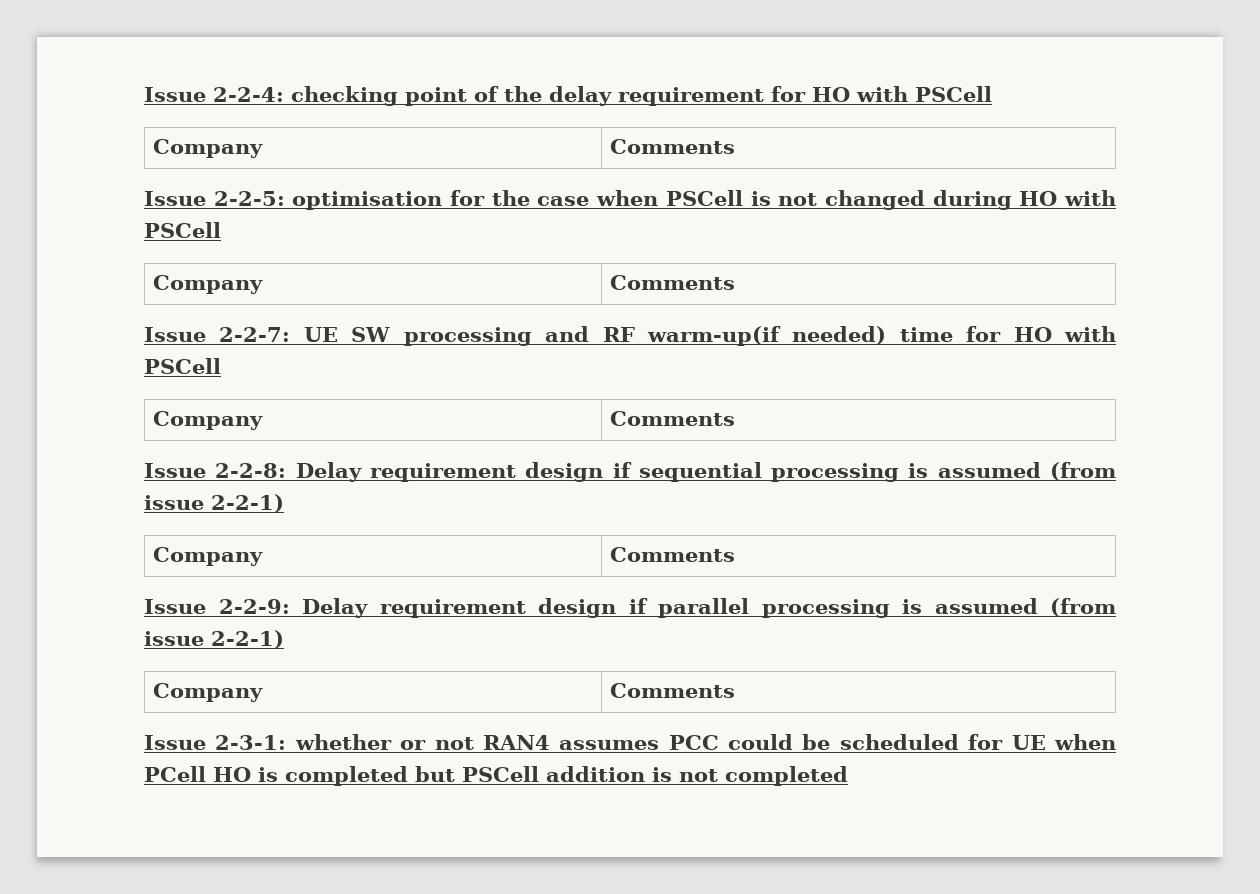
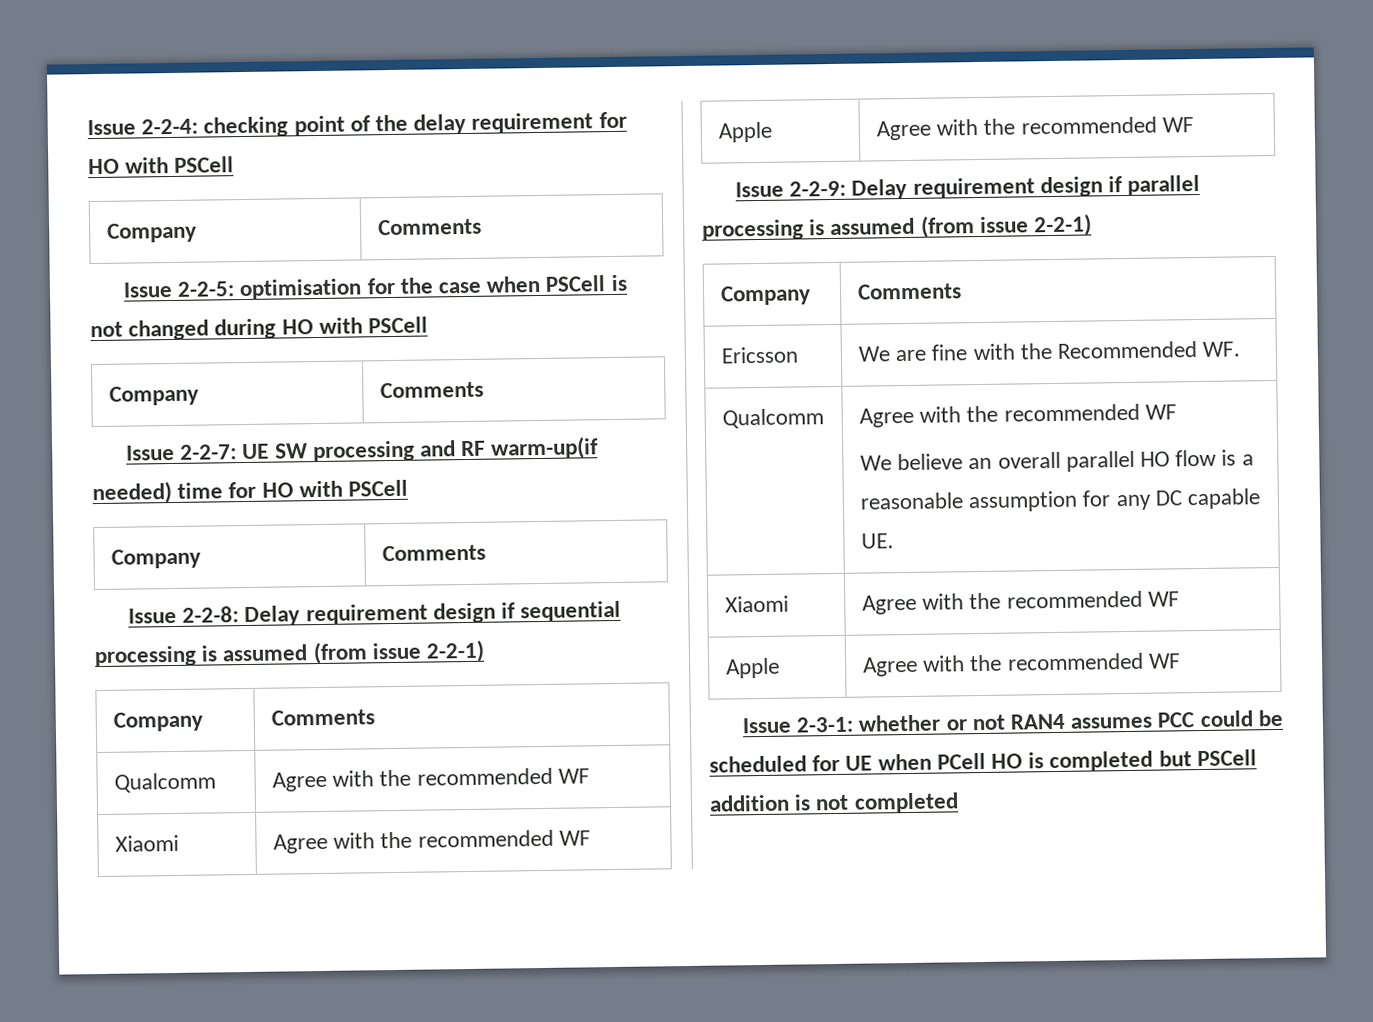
  Issue 2-2-8: Delay requirement design if sequential processing is assumed (from issue 2-2-1)
  Company | Comments
+ Qualcomm | Agree with the recommended WF
+ Xiaomi | Agree with the recommended WF
+ Apple | Agree with the recommended WF
+ Ericsson | We are fine with the Recommended WF.
+ Qualcomm | Agree with the recommended WF
+ We believe an overall parallel HO flow is a reasonable assumption for any DC capable UE.
+ Xiaomi | Agree with the recommended WF
+ Apple | Agree with the recommended WF

